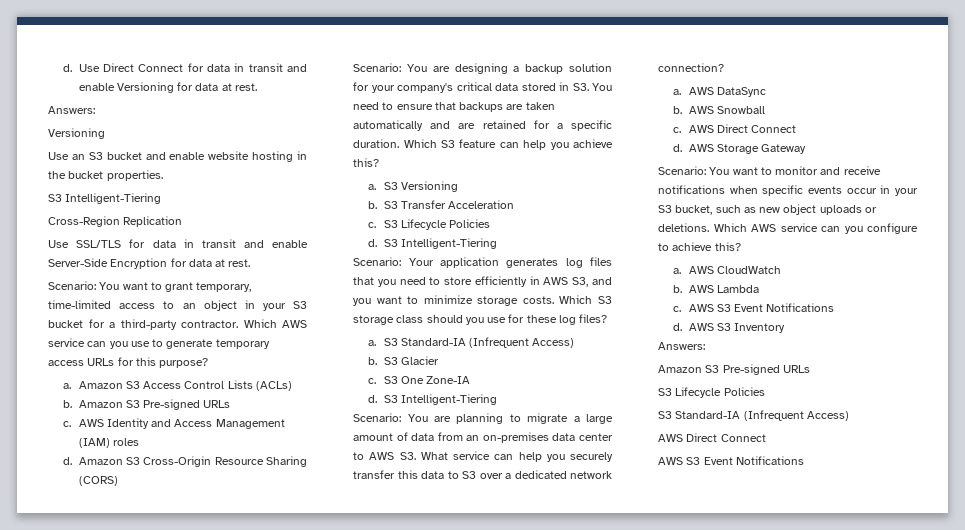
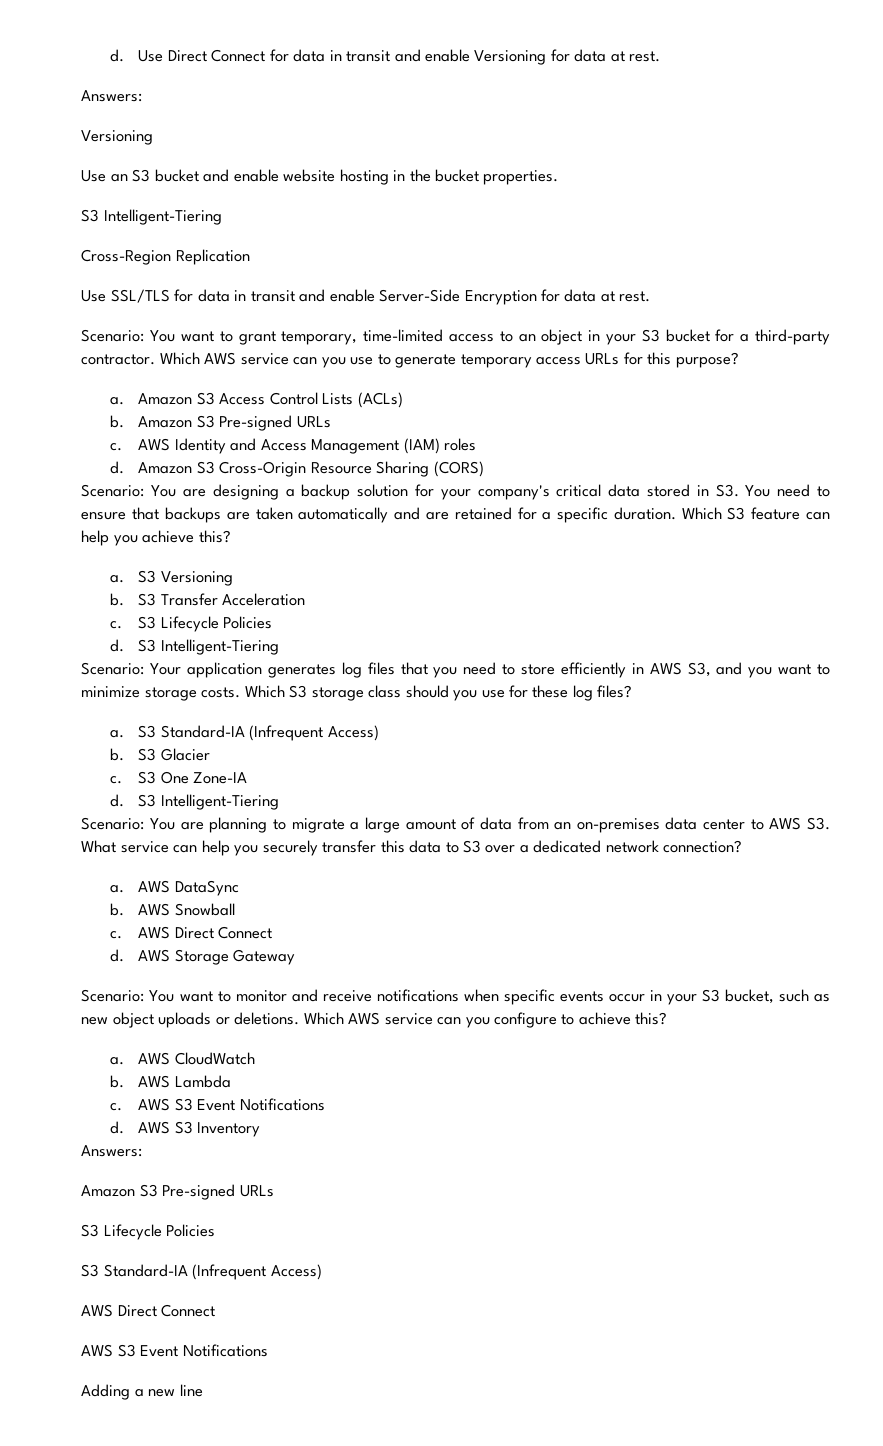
+ Adding a new line

